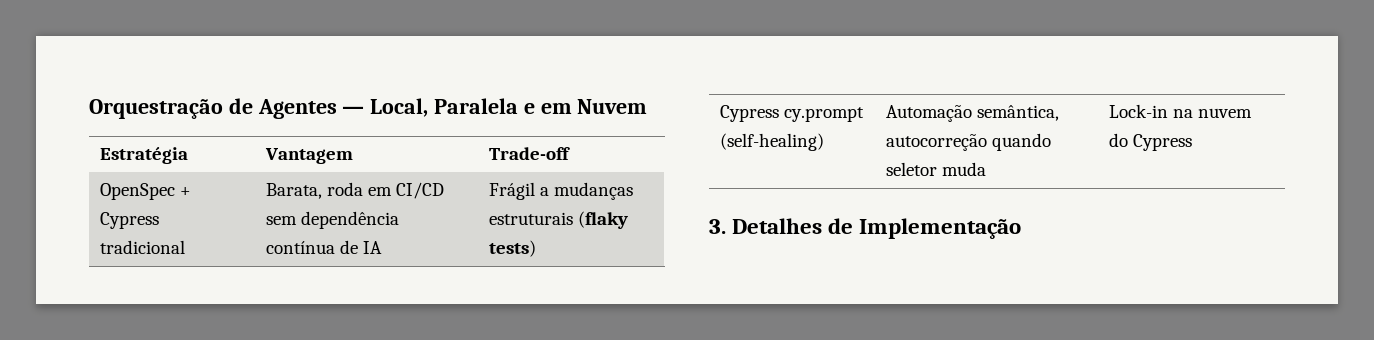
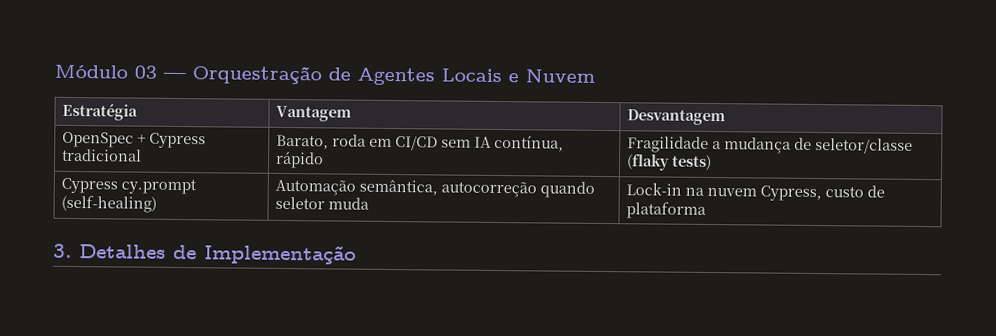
- Orquestração de Agentes — Local, Paralela e em Nuvem
+ Módulo 03 — Orquestração de Agentes Locais e Nuvem
- Estratégia | Vantagem | Trade-off
+ Estratégia | Vantagem | Desvantagem
- OpenSpec + Cypress tradicional | Barata, roda em CI/CD sem dependência contínua de IA | Frágil a mudanças estruturais (flaky tests)
+ OpenSpec + Cypress tradicional | Barato, roda em CI/CD sem IA contínua, rápido | Fragilidade a mudança de seletor/classe (flaky tests)
- Cypress cy.prompt (self-healing) | Automação semântica, autocorreção quando seletor muda | Lock-in na nuvem do Cypress
+ Cypress cy.prompt (self-healing) | Automação semântica, autocorreção quando seletor muda | Lock-in na nuvem Cypress, custo de plataforma

